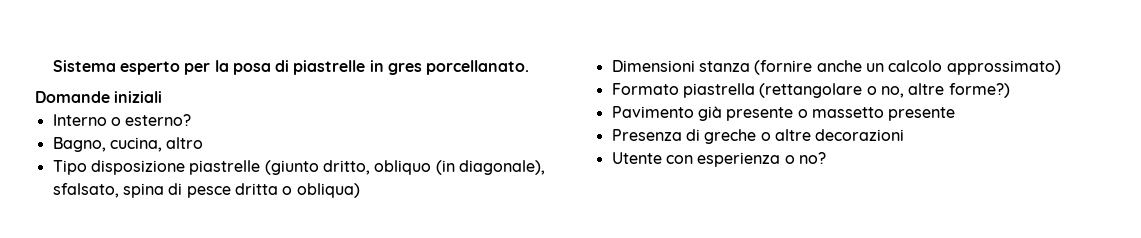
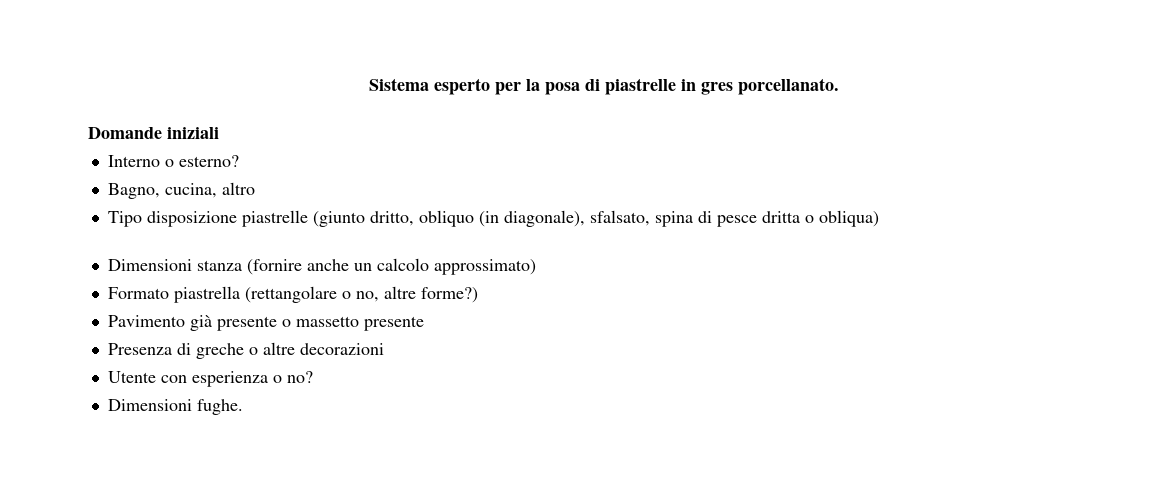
+ Dimensioni fughe.

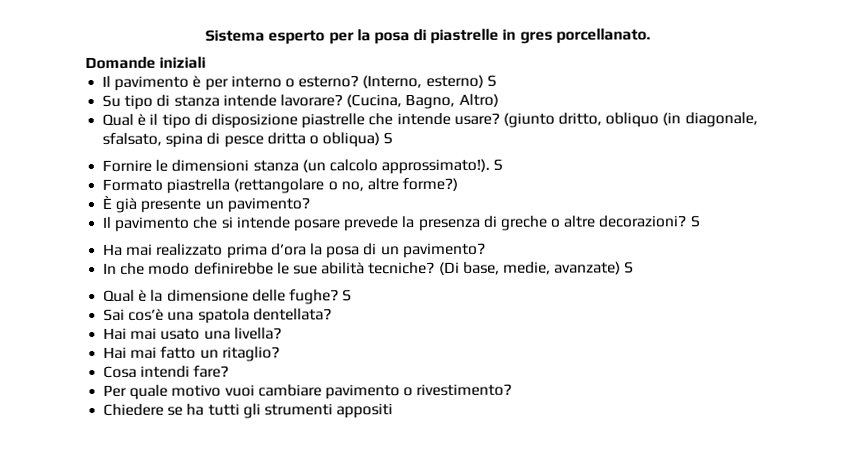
- Interno o esterno?
- Bagno, cucina, altro
- Tipo disposizione piastrelle (giunto dritto, obliquo (in diagonale), sfalsato, spina di pesce dritta o obliqua)
- Dimensioni stanza (fornire anche un calcolo approssimato)
+ Il pavimento è per interno o esterno? (Interno, esterno) S
+ Su tipo di stanza intende lavorare? (Cucina, Bagno, Altro)
+ Qual è il tipo di disposizione piastrelle che intende usare? (giunto dritto, obliquo (in diagonale, sfalsato, spina di pesce dritta o obliqua) S
+ Fornire le dimensioni stanza (un calcolo approssimato!). S
- Pavimento già presente o massetto presente
- Presenza di greche o altre decorazioni
- Utente con esperienza o no?
- Dimensioni fughe.
+ È già presente un pavimento?
+ Il pavimento che si intende posare prevede la presenza di greche o altre decorazioni? S
+ Ha mai realizzato prima d’ora la posa di un pavimento?
+ In che modo definirebbe le sue abilità tecniche? (Di base, medie, avanzate) S
+ Qual è la dimensione delle fughe? S
+ Sai cos’è una spatola dentellata?
+ Hai mai usato una livella?
+ Hai mai fatto un ritaglio?
+ Cosa intendi fare?
+ Per quale motivo vuoi cambiare pavimento o rivestimento?
+ Chiedere se ha tutti gli strumenti appositi

